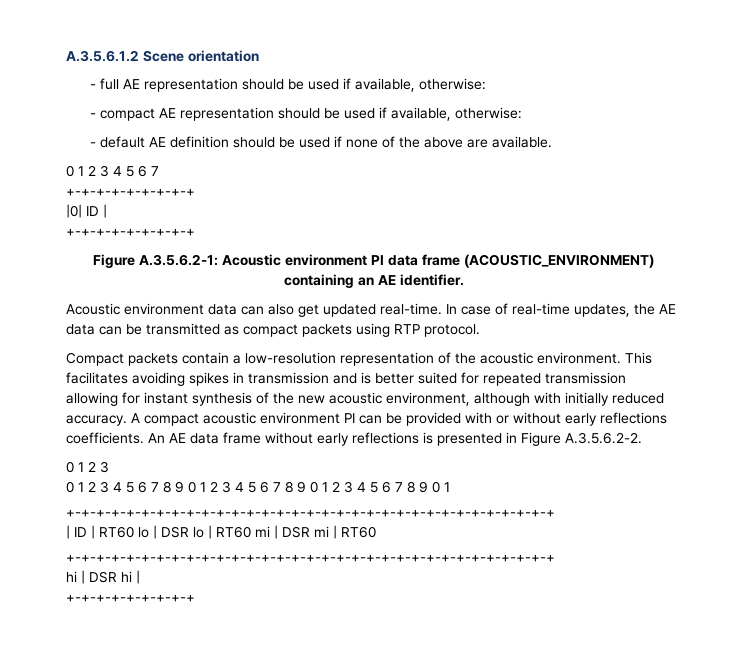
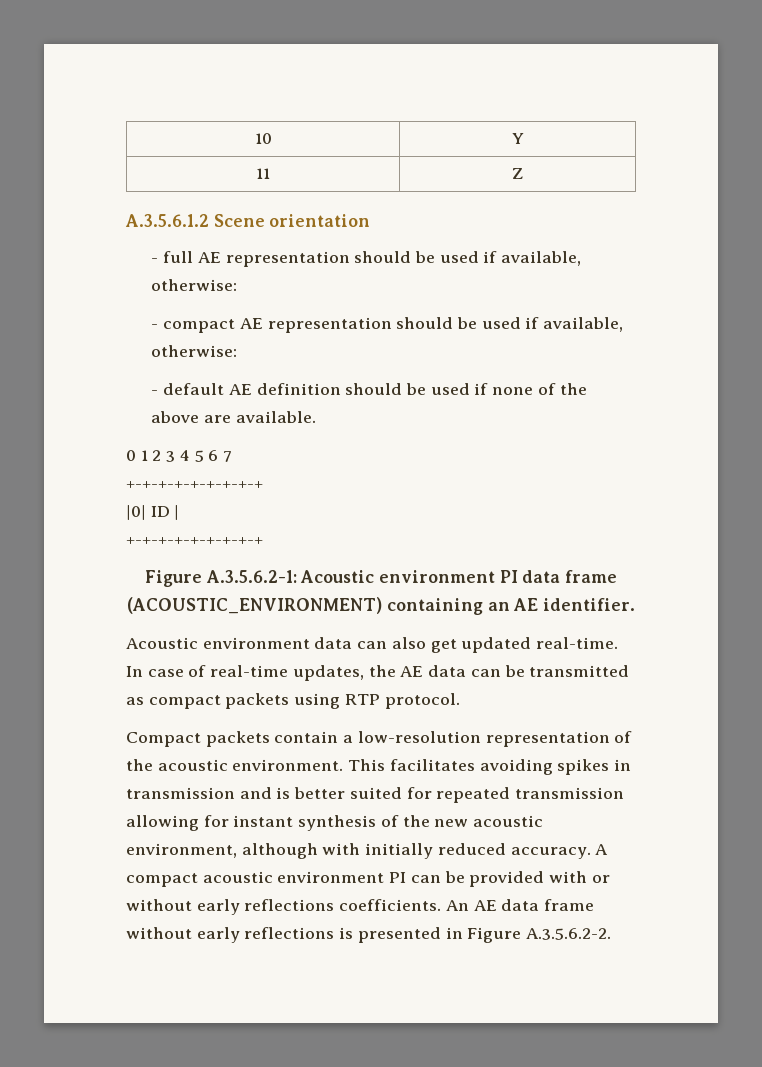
+ 10 | Y
+ 11 | Z
  An AE data frame without early reflections is presented in Figure A.3.5.6.2-2.
- 0 1 2 3
- 0 1 2 3 4 5 6 7 8 9 0 1 2 3 4 5 6 7 8 9 0 1 2 3 4 5 6 7 8 9 0 1
- +-+-+-+-+-+-+-+-+-+-+-+-+-+-+-+-+-+-+-+-+-+-+-+-+-+-+-+-+-+-+-+-+
- | ID | RT60 lo | DSR lo | RT60 mi | DSR mi | RT60
- +-+-+-+-+-+-+-+-+-+-+-+-+-+-+-+-+-+-+-+-+-+-+-+-+-+-+-+-+-+-+-+-+
- hi | DSR hi |
- +-+-+-+-+-+-+-+-+

